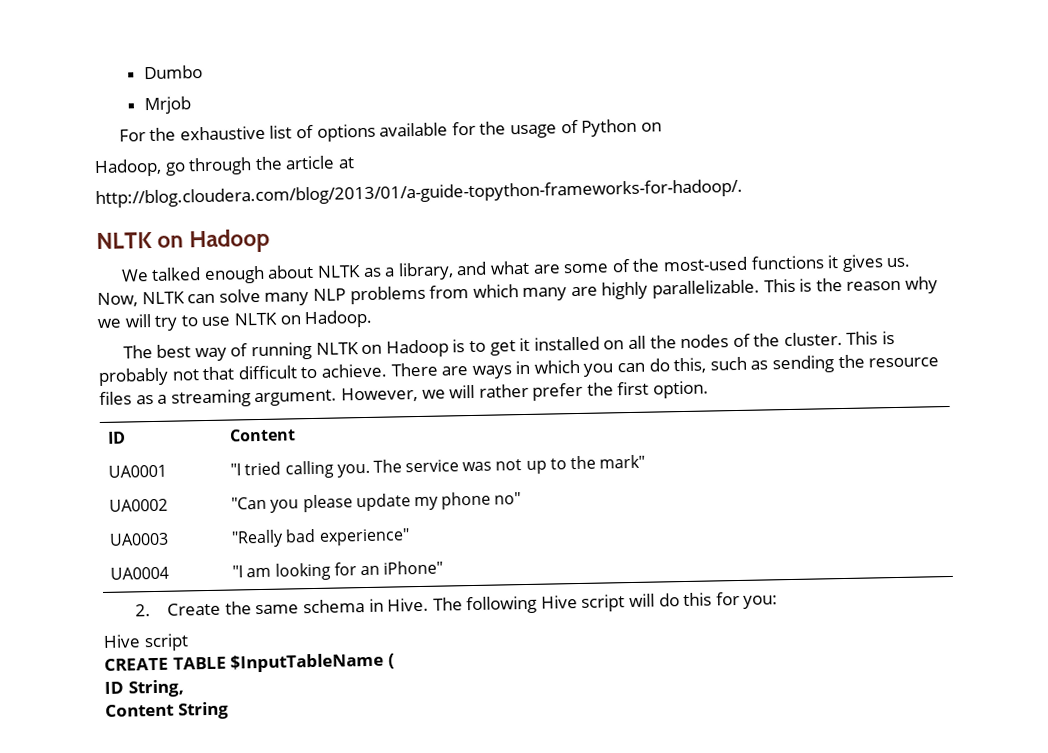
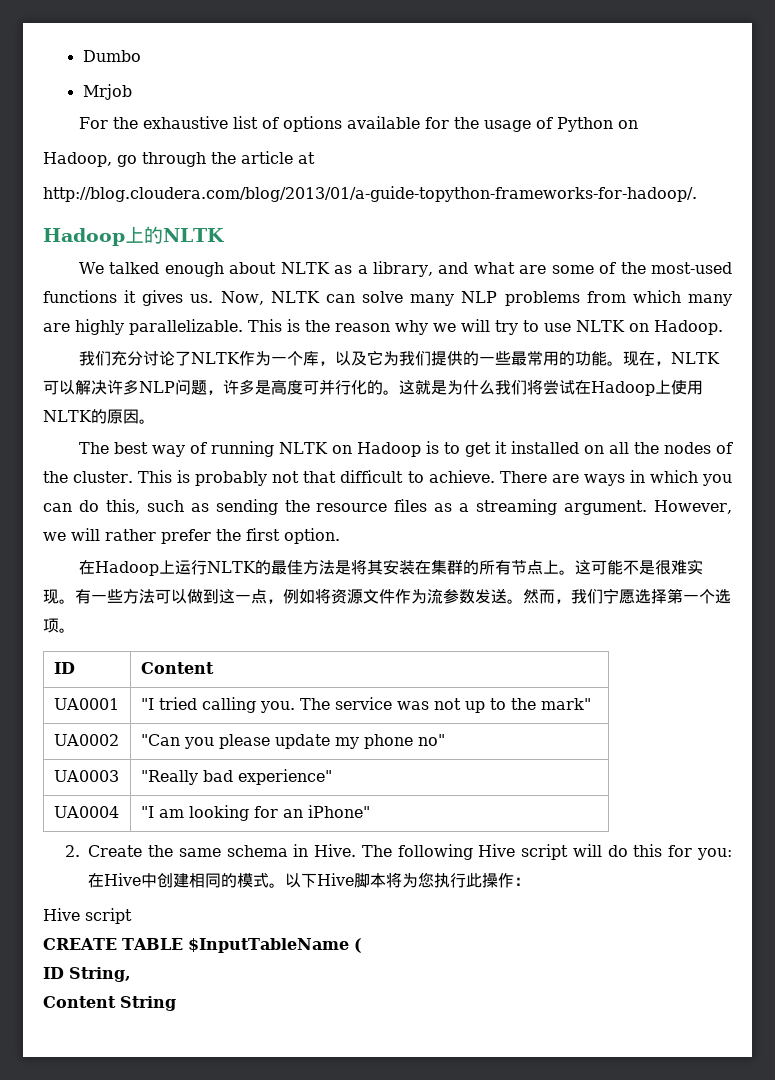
  http://blog.cloudera.com/blog/2013/01/a-guide-topython-frameworks-for-hadoop/.
- NLTK on Hadoop
+ Hadoop上的NLTK
+ 我们充分讨论了NLTK作为一个库，以及它为我们提供的一些最常用的功能。现在，NLTK可以解决许多NLP问题，许多是高度可并行化的。这就是为什么我们将尝试在Hadoop上使用NLTK的原因。
+ 在Hadoop上运行NLTK的最佳方法是将其安装在集群的所有节点上。这可能不是很难实现。有一些方法可以做到这一点，例如将资源文件作为流参数发送。然而，我们宁愿选择第一个选项。
- The following Hive script will do this for you:
+ The following Hive script will do this for you:在Hive中创建相同的模式。以下Hive脚本将为您执行此操作：

